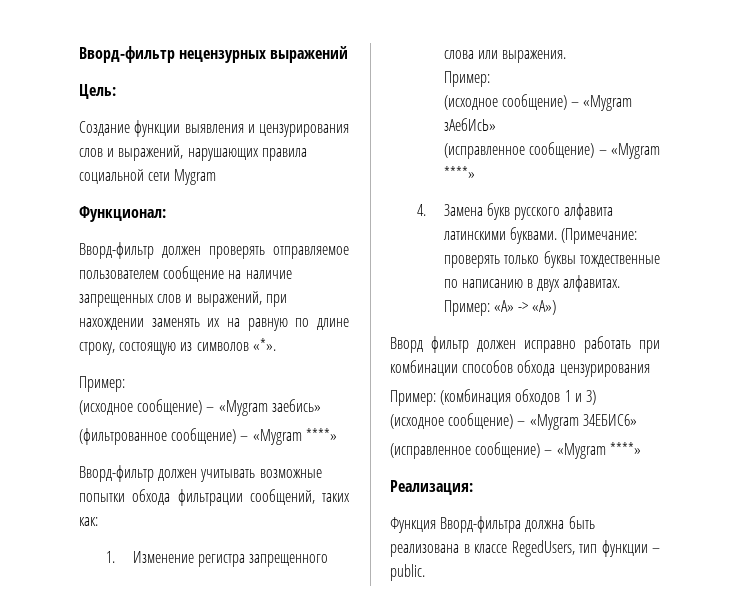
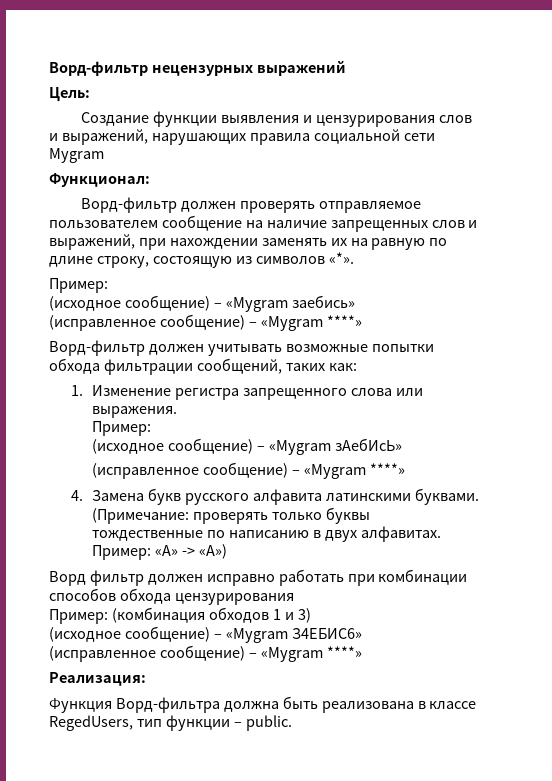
- Вворд-фильтр нецензурных выражений
+ Ворд-фильтр нецензурных выражений
- Вворд-фильтр должен проверять отправляемое пользователем сообщение на наличие запрещенных слов и выражений, при нахождении заменять их на равную по длине строку, состоящую из символов «*».
+ Ворд-фильтр должен проверять отправляемое пользователем сообщение на наличие запрещенных слов и выражений, при нахождении заменять их на равную по длине строку, состоящую из символов «*».
  (исходное сообщение) – «Mygram заебись»
- (фильтрованное сообщение) – «Mygram ****»
- Вворд-фильтр должен учитывать возможные попытки обхода фильтрации сообщений, таких как:
+ (исправленное сообщение) – «Mygram ****»
+ Ворд-фильтр должен учитывать возможные попытки обхода фильтрации сообщений, таких как:
- Вворд фильтр должен исправно работать при комбинации способов обхода цензурирования
+ Ворд фильтр должен исправно работать при комбинации способов обхода цензурирования
- Функция Вворд-фильтра должна быть реализована в классе RegedUsers, тип функции – public.
+ Функция Ворд-фильтра должна быть реализована в классе RegedUsers, тип функции – public.

